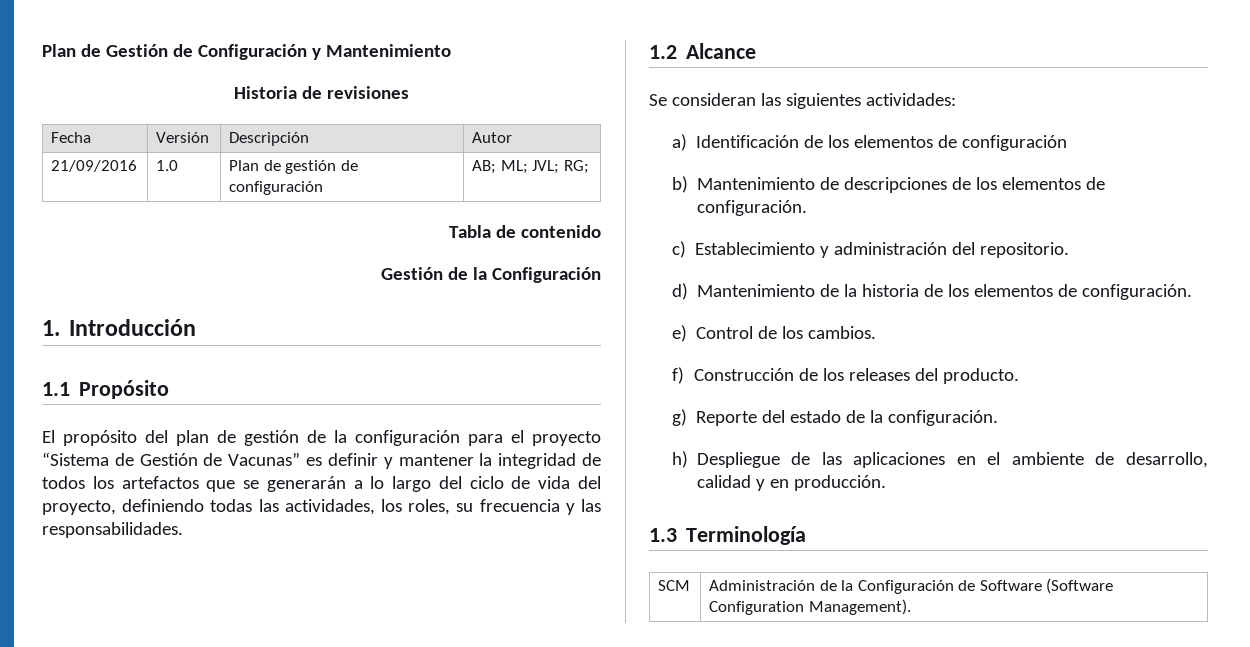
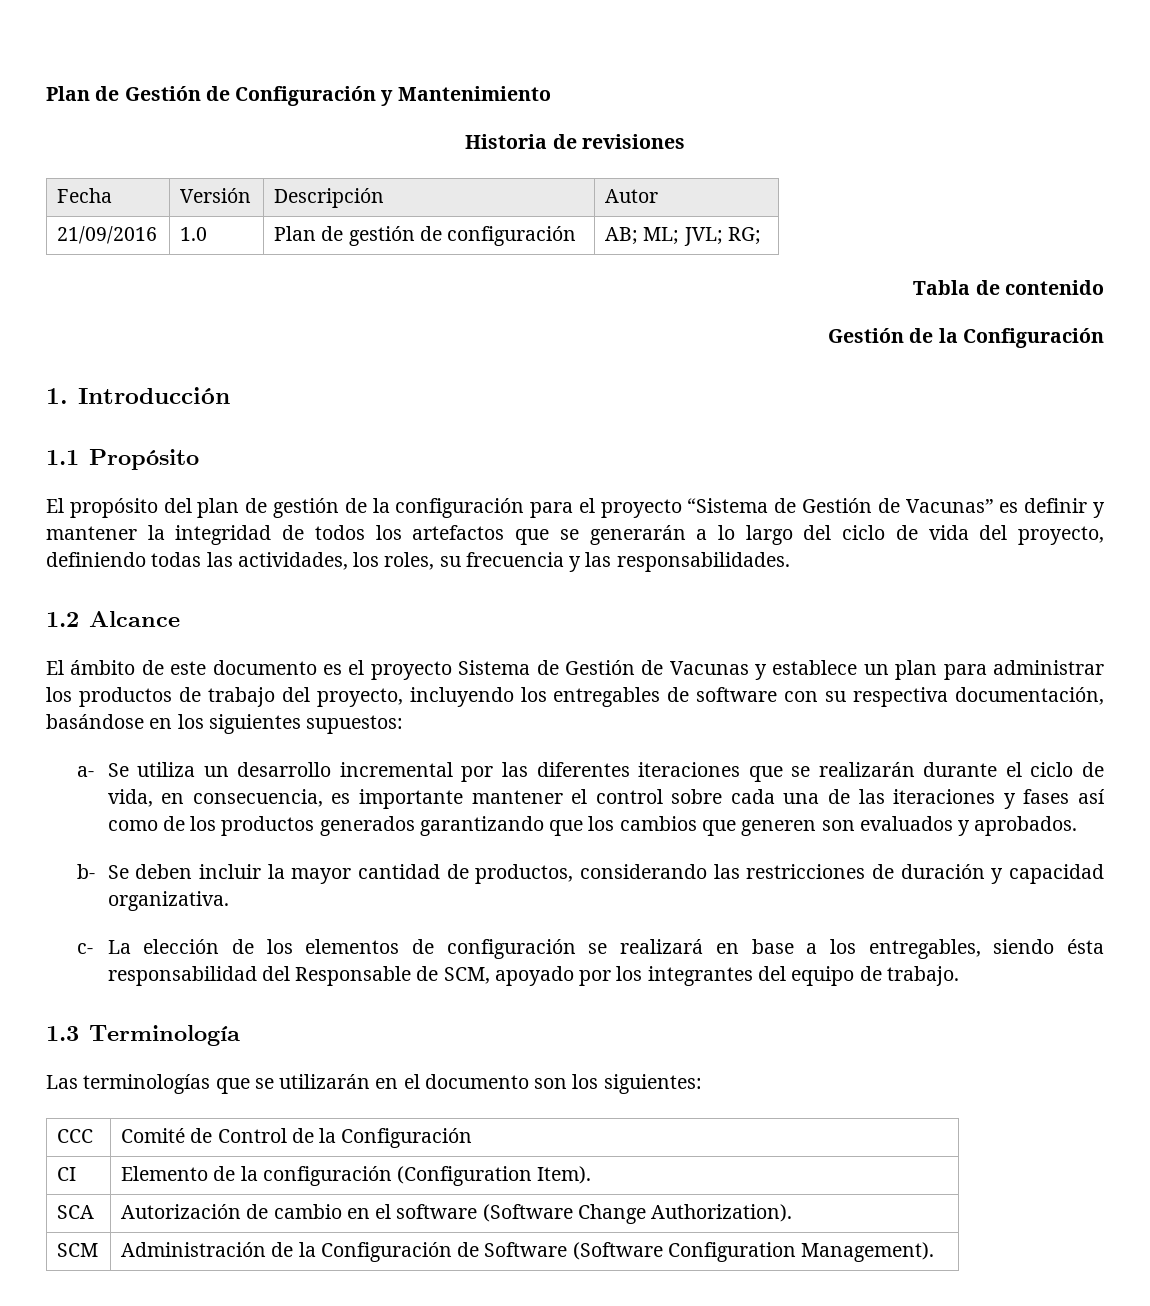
- Se consideran las siguientes actividades:
- a) Identificación de los elementos de configuración
- b) Mantenimiento de descripciones de los elementos de configuración.
- c) Establecimiento y administración del repositorio.
- d) Mantenimiento de la historia de los elementos de configuración.
- e) Control de los cambios.
- f) Construcción de los releases del producto.
- g) Reporte del estado de la configuración.
- h) Despliegue de las aplicaciones en el ambiente de desarrollo, calidad y en producción.
+ El ámbito de este documento es el proyecto Sistema de Gestión de Vacunas y establece un plan para administrar los productos de trabajo del proyecto, incluyendo los entregables de software con su respectiva documentación, basándose en los siguientes supuestos:
+ a- Se utiliza un desarrollo incremental por las diferentes iteraciones que se realizarán durante el ciclo de vida, en consecuencia, es importante mantener el control sobre cada una de las iteraciones y fases así como de los productos generados garantizando que los cambios que generen son evaluados y aprobados.
+ b- Se deben incluir la mayor cantidad de productos, considerando las restricciones de duración y capacidad organizativa.
+ c- La elección de los elementos de configuración se realizará en base a los entregables, siendo ésta responsabilidad del Responsable de SCM, apoyado por los integrantes del equipo de trabajo.
  1.3 Terminología
+ Las terminologías que se utilizarán en el documento son los siguientes:
+ CCC | Comité de Control de la Configuración
+ CI | Elemento de la configuración (Configuration Item).
+ SCA | Autorización de cambio en el software (Software Change Authorization).

